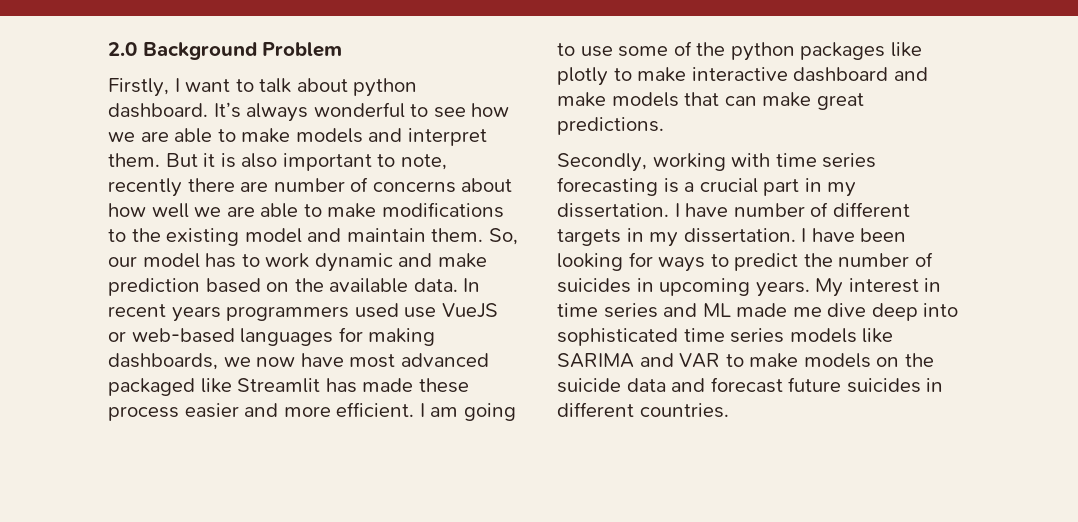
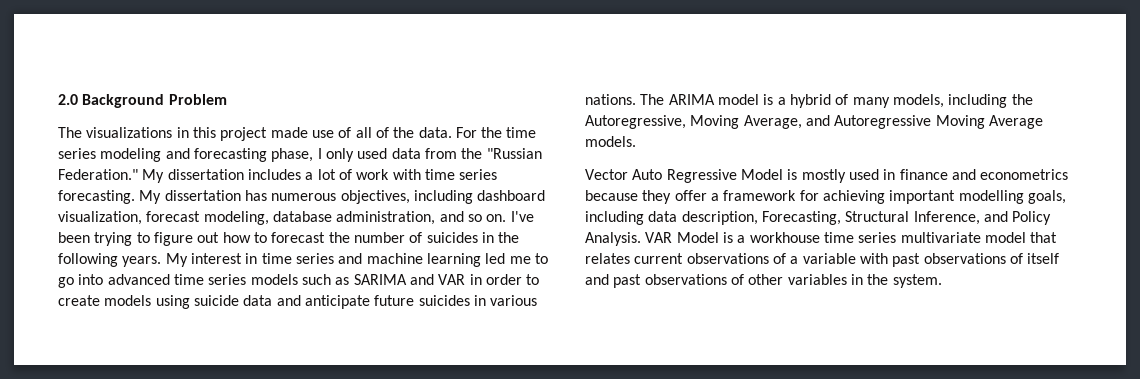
- Firstly, I want to talk about python dashboard. It’s always wonderful to see how we are able to make models and interpret them. But it is also important to note, recently there are number of concerns about how well we are able to make modifications to the existing model and maintain them. So, our model has to work dynamic and make prediction based on the available data. In recent years programmers used use VueJS or web-based languages for making dashboards, we now have most advanced packaged like Streamlit has made these process easier and more efficient. I am going to use some of the python packages like plotly to make interactive dashboard and make models that can make great predictions.
- Secondly, working with time series forecasting is a crucial part in my dissertation. I have number of different targets in my dissertation. I have been looking for ways to predict the number of suicides in upcoming years.
+ The visualizations in this project made use of all of the data. For the time series modeling and forecasting phase, I only used data from the "Russian Federation." My dissertation includes a lot of work with time series forecasting. My dissertation has numerous objectives, including dashboard visualization, forecast modeling, database administration, and so on. I've been trying to figure out how to forecast the number of suicides in the following years.
- My interest in time series and ML made me dive deep into sophisticated time series models like SARIMA and VAR to make models on the suicide data and forecast future suicides in different countries.
+ My interest in time series and machine learning led me to go into advanced time series models such as SARIMA and VAR in order to create models using suicide data and anticipate future suicides in various nations. The ARIMA model is a hybrid of many models, including the Autoregressive, Moving Average, and Autoregressive Moving Average models.
+ Vector Auto Regressive Model is mostly used in finance and econometrics because they offer a framework for achieving important modelling goals, including data description, Forecasting, Structural Inference, and Policy Analysis. VAR Model is a workhouse time series multivariate model that relates current observations of a variable with past observations of itself and past observations of other variables in the system.

